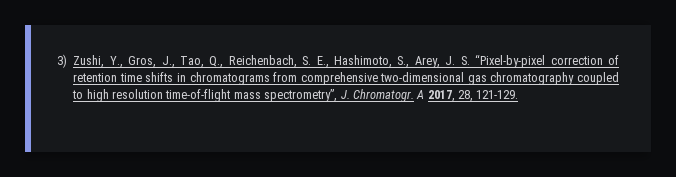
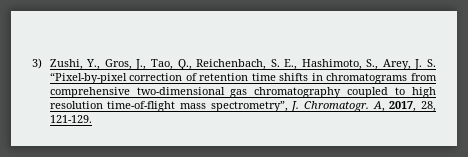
- A 2017, 28, 121-129.
+ A, 2017, 28, 121-129.

